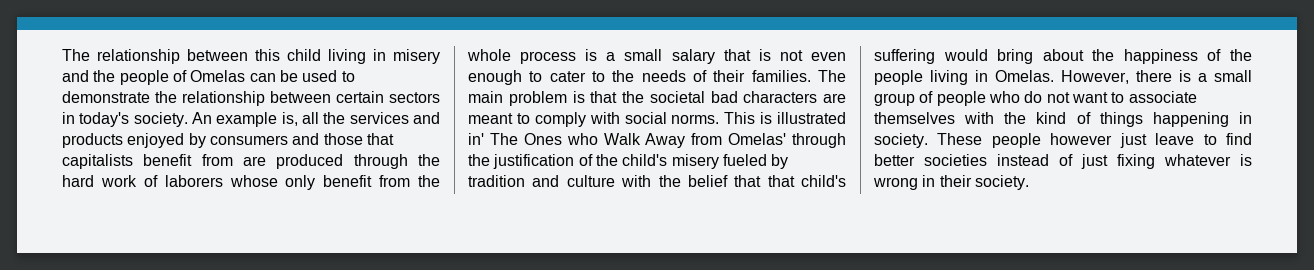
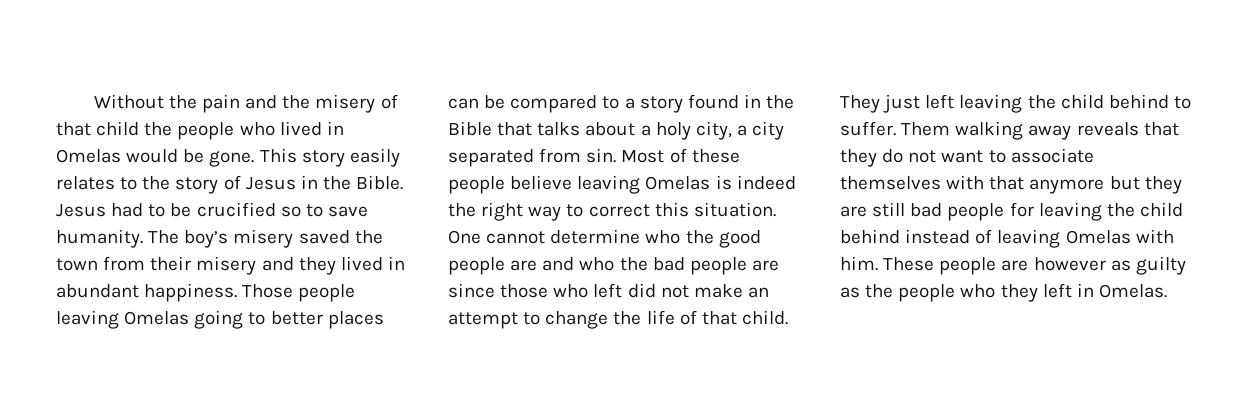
- The relationship between this child living in misery and the people of Omelas can be used to demonstrate the relationship between certain sectors in today's society. An example is, all the services and products enjoyed by consumers and those that capitalists benefit from are produced through the hard work of laborers whose only benefit from the whole process is a small salary that is not even enough to cater to the needs of their families. The main problem is that the societal bad characters are meant to comply with social norms. This is illustrated in' The Ones who Walk Away from Omelas' through the justification of the child's misery fueled by tradition and culture with the belief that that child's suffering would bring about the happiness of the people living in Omelas. However, there is a small group of people who do not want to associate themselves with the kind of things happening in society. These people however just leave to find better societies instead of just fixing whatever is wrong in their society.
+ Without the pain and the misery of that child the people who lived in Omelas would be gone. This story easily relates to the story of Jesus in the Bible. Jesus had to be crucified so to save humanity. The boy’s misery saved the town from their misery and they lived in abundant happiness. Those people leaving Omelas going to better places can be compared to a story found in the Bible that talks about a holy city, a city separated from sin. Most of these people believe leaving Omelas is indeed the right way to correct this situation. One cannot determine who the good people are and who the bad people are since those who left did not make an attempt to change the life of that child. They just left leaving the child behind to suffer. Them walking away reveals that they do not want to associate themselves with that anymore but they are still bad people for leaving the child behind instead of leaving Omelas with him. These people are however as guilty as the people who they left in Omelas.

